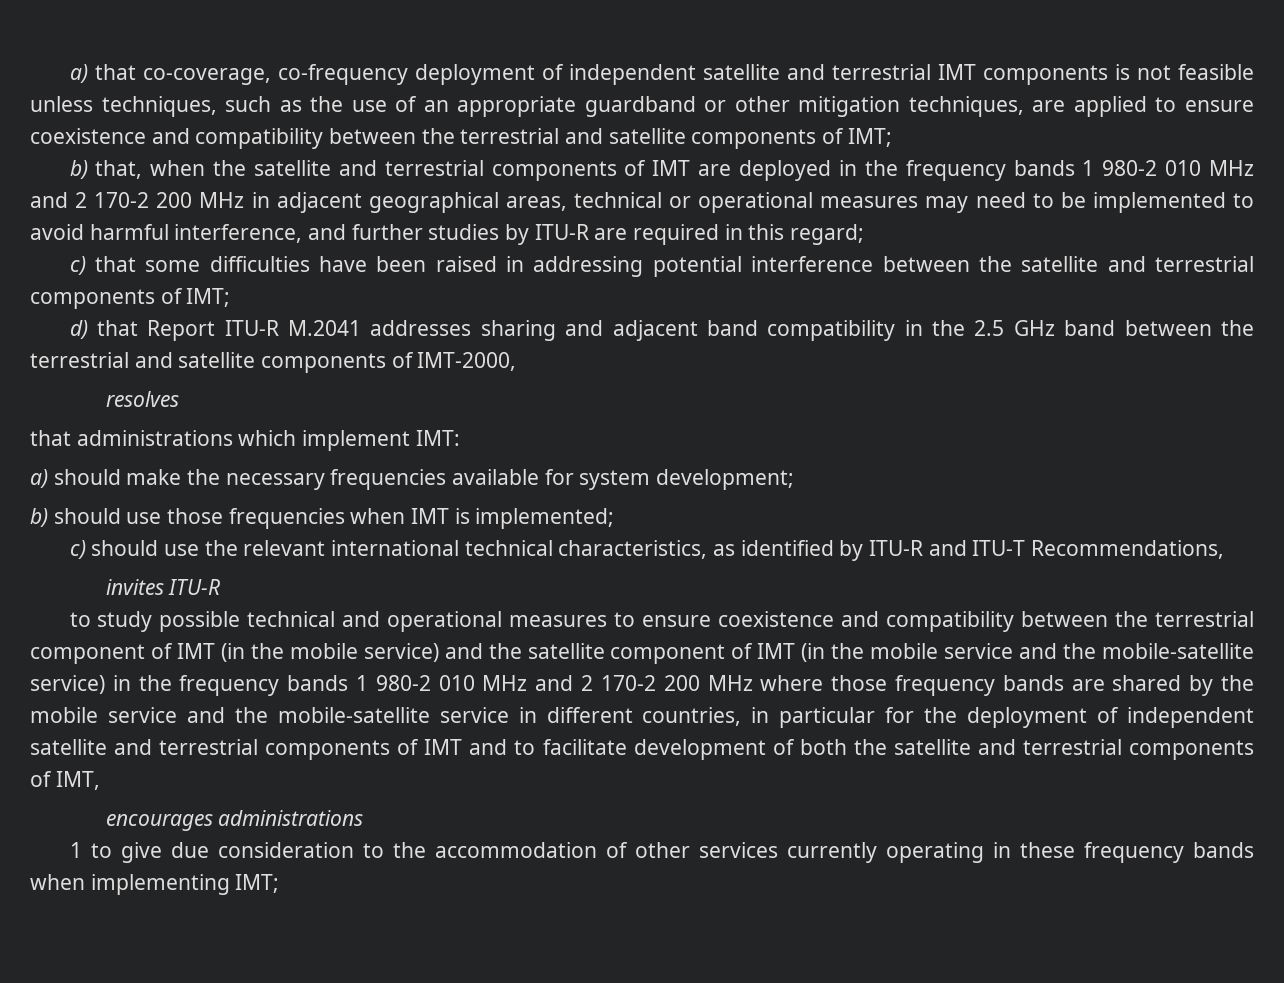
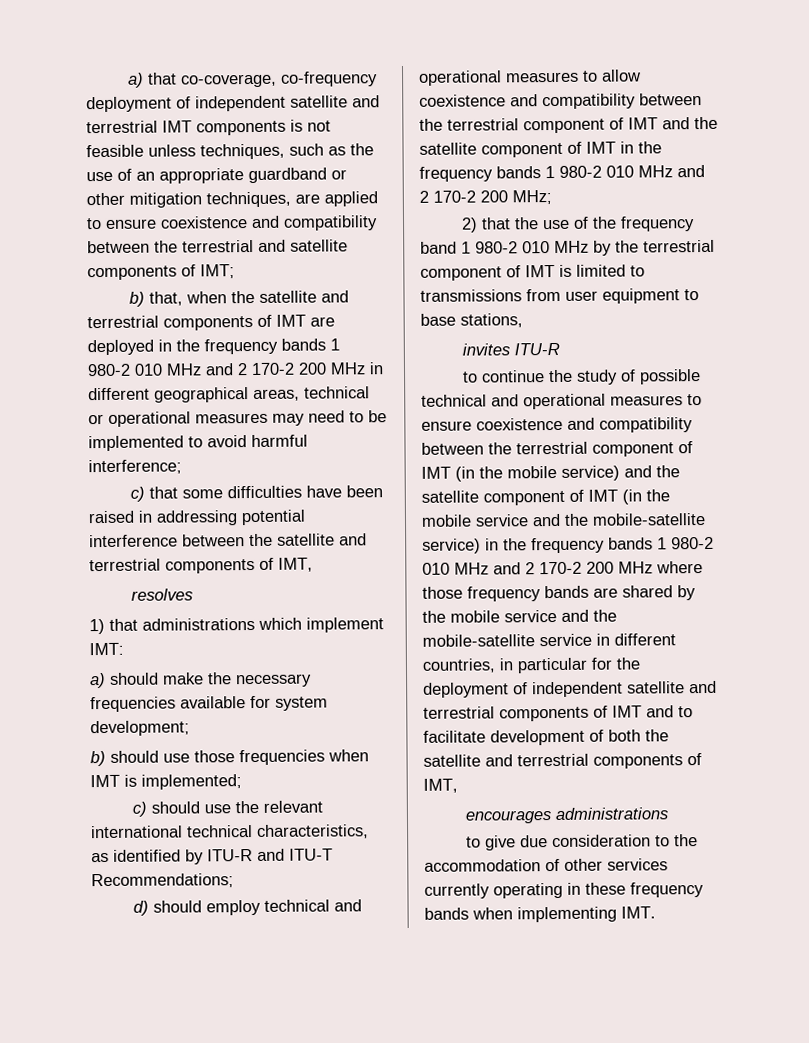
- b) that, when the satellite and terrestrial components of IMT are deployed in the frequency bands 1 980-2 010 MHz and 2 170-2 200 MHz in adjacent geographical areas, technical or operational measures may need to be implemented to avoid harmful interference, and further studies by ITU-R are required in this regard;
+ b) that, when the satellite and terrestrial components of IMT are deployed in the frequency bands 1 980-2 010 MHz and 2 170-2 200 MHz in different geographical areas, technical or operational measures may need to be implemented to avoid harmful interference;
- c) that some difficulties have been raised in addressing potential interference between the satellite and terrestrial components of IMT;
- d) that Report ITU-R M.2041 addresses sharing and adjacent band compatibility in the 2.5 GHz band between the terrestrial and satellite components of IMT-2000,
+ c) that some difficulties have been raised in addressing potential interference between the satellite and terrestrial components of IMT,
- that administrations which implement IMT:
+ 1) that administrations which implement IMT:
- c) should use the relevant international technical characteristics, as identified by ITU-R and ITU-T Recommendations,
+ c) should use the relevant international technical characteristics, as identified by ITU-R and ITU-T Recommendations;
+ d) should employ technical and operational measures to allow coexistence and compatibility between the terrestrial component of IMT and the satellite component of IMT in the frequency bands 1 980-2 010 MHz and 2 170-2 200 MHz;
+ 2) that the use of the frequency band 1 980-2 010 MHz by the terrestrial component of IMT is limited to transmissions from user equipment to base stations,
- to study possible technical and operational measures to ensure coexistence and compatibility between the terrestrial component of IMT (in the mobile service) and the satellite component of IMT (in the mobile service and the mobile-satellite service) in the frequency bands 1 980-2 010 MHz and 2 170-2 200 MHz where those frequency bands are shared by the mobile service and the mobile-satellite service in different countries, in particular for the deployment of independent satellite and terrestrial components of IMT and to facilitate development of both the satellite and terrestrial components of IMT,
+ to continue the study of possible technical and operational measures to ensure coexistence and compatibility between the terrestrial component of IMT (in the mobile service) and the satellite component of IMT (in the mobile service and the mobile-satellite service) in the frequency bands 1 980-2 010 MHz and 2 170-2 200 MHz where those frequency bands are shared by the mobile service and the mobile-satellite service in different countries, in particular for the deployment of independent satellite and terrestrial components of IMT and to facilitate development of both the satellite and terrestrial components of IMT,
- 1 to give due consideration to the accommodation of other services currently operating in these frequency bands when implementing IMT;
+ to give due consideration to the accommodation of other services currently operating in these frequency bands when implementing IMT.

